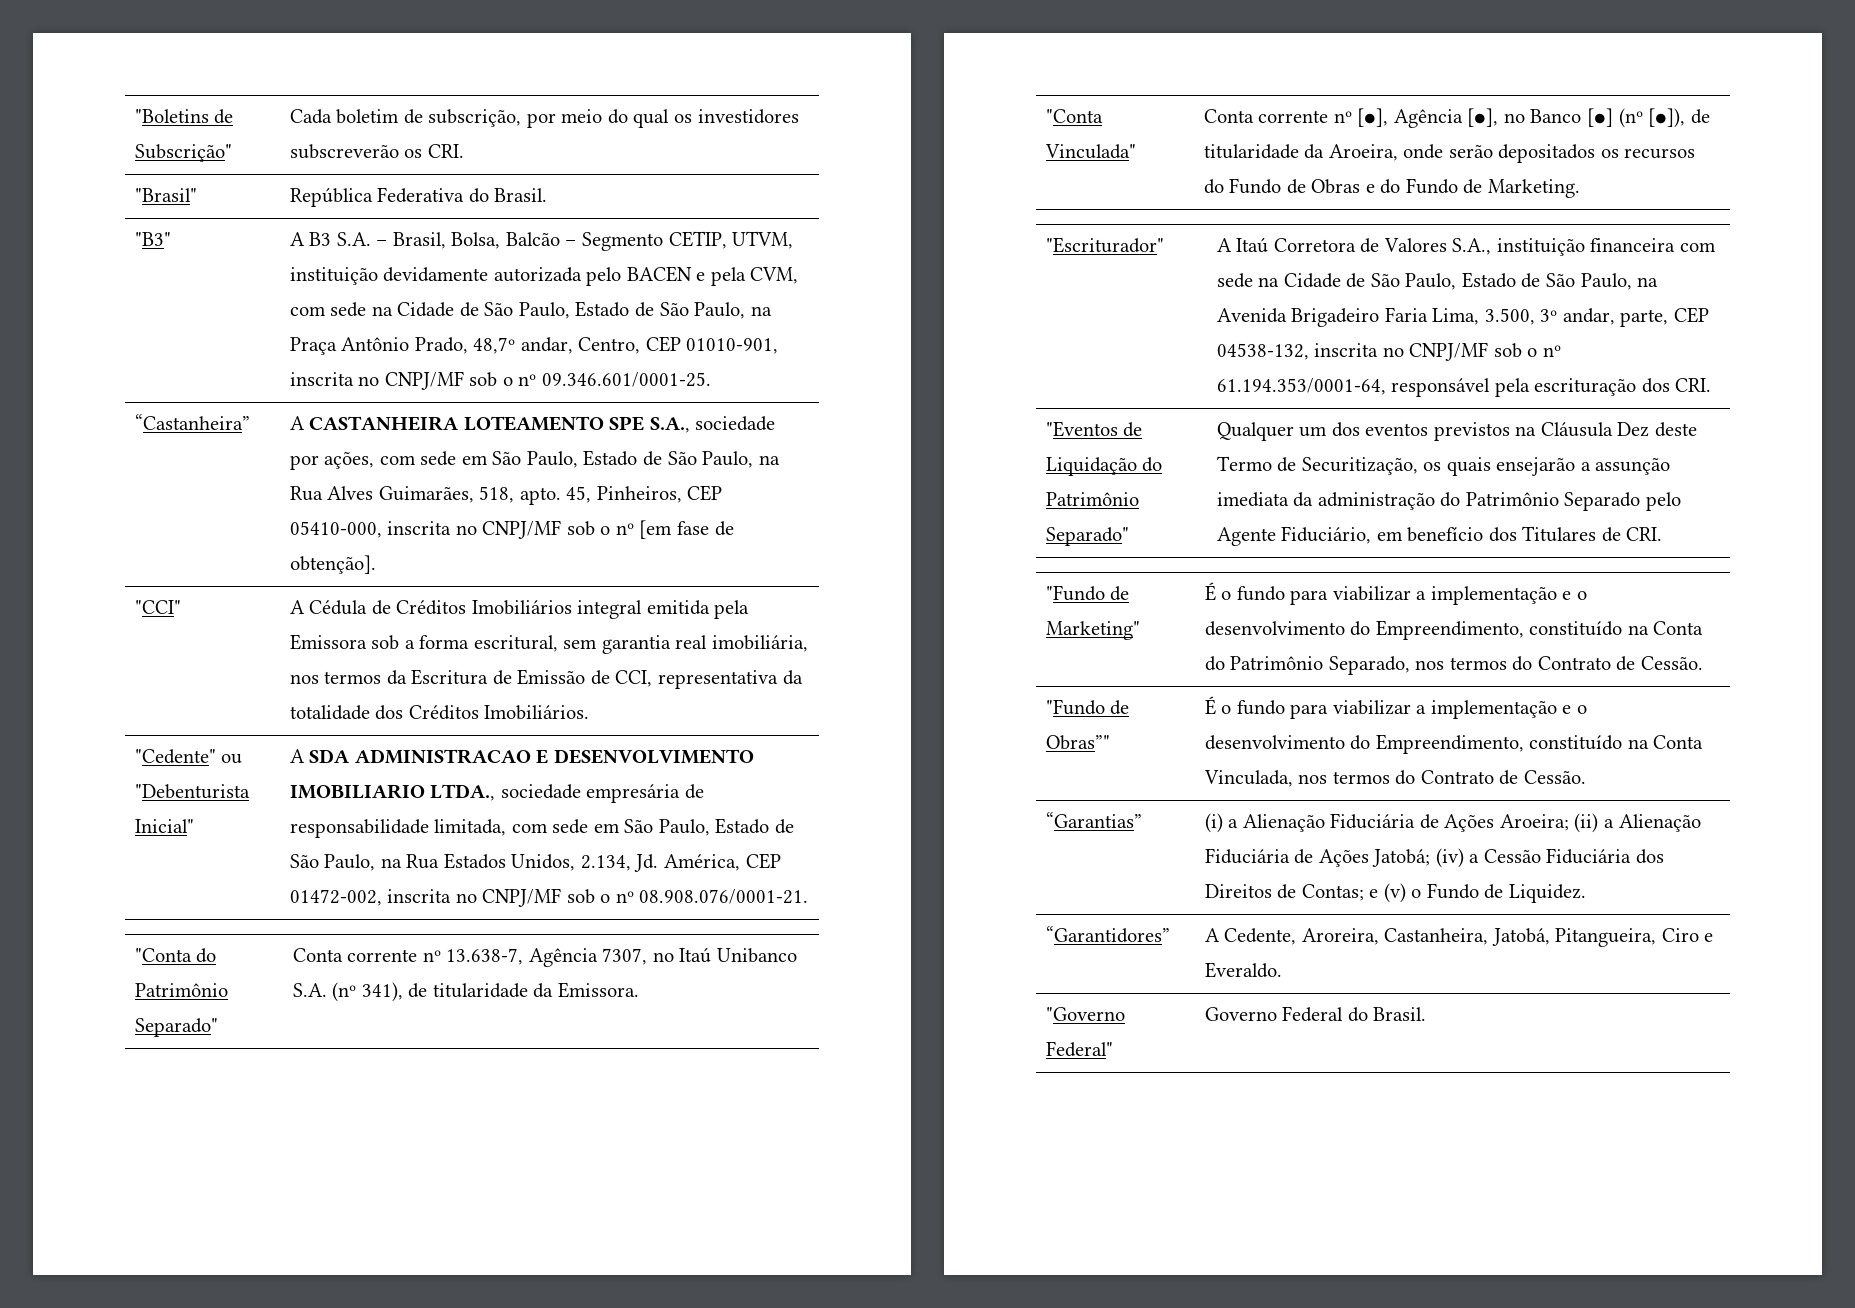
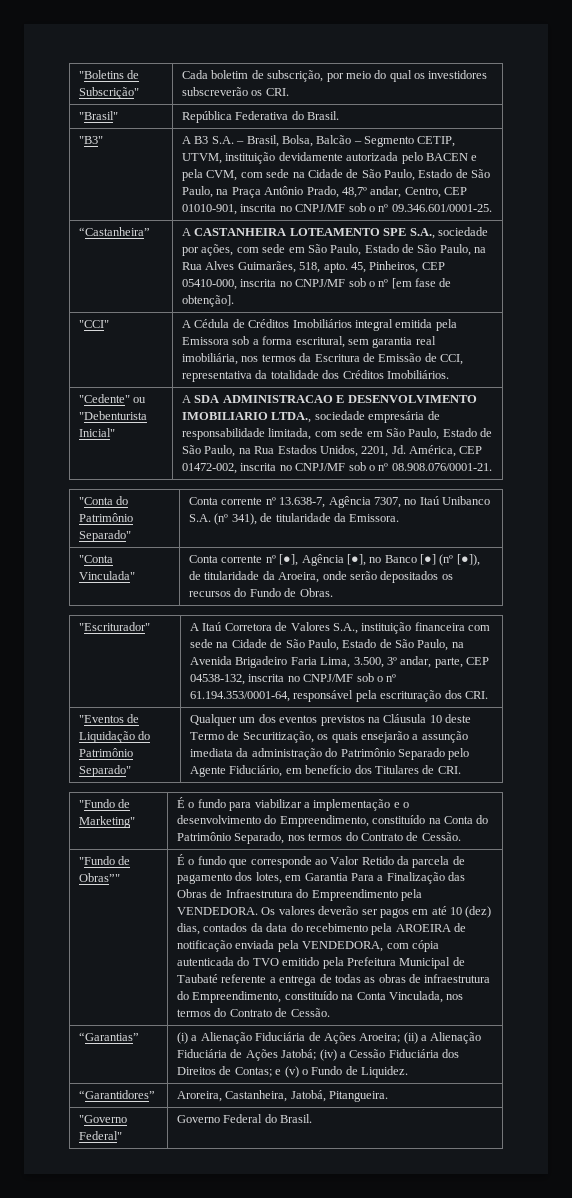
- A SDA ADMINISTRACAO E DESENVOLVIMENTO IMOBILIARIO LTDA., sociedade empresária de responsabilidade limitada, com sede em São Paulo, Estado de São Paulo, na Rua Estados Unidos, 2.134, Jd. América, CEP 01472-002, inscrita no CNPJ/MF sob o nº 08.908.076/0001-21.
+ A SDA ADMINISTRACAO E DESENVOLVIMENTO IMOBILIARIO LTDA., sociedade empresária de responsabilidade limitada, com sede em São Paulo, Estado de São Paulo, na Rua Estados Unidos, 2201, Jd. América, CEP 01472-002, inscrita no CNPJ/MF sob o nº 08.908.076/0001-21.
- "Conta Vinculada" | Conta corrente nº [●], Agência [●], no Banco [●] (nº [●]), de titularidade da Aroeira, onde serão depositados os recursos do Fundo de Obras e do Fundo de Marketing.
+ "Conta Vinculada" | Conta corrente nº [●], Agência [●], no Banco [●] (nº [●]), de titularidade da Aroeira, onde serão depositados os recursos do Fundo de Obras.
- "Eventos de Liquidação do Patrimônio Separado" | Qualquer um dos eventos previstos na Cláusula Dez deste Termo de Securitização, os quais ensejarão a assunção imediata da administração do Patrimônio Separado pelo Agente Fiduciário, em benefício dos Titulares de CRI.
+ "Eventos de Liquidação do Patrimônio Separado" | Qualquer um dos eventos previstos na Cláusula 10 deste Termo de Securitização, os quais ensejarão a assunção imediata da administração do Patrimônio Separado pelo Agente Fiduciário, em benefício dos Titulares de CRI.
- É o fundo para viabilizar a implementação e o desenvolvimento do Empreendimento, constituído na Conta Vinculada, nos termos do Contrato de Cessão.
+ É o fundo que corresponde ao Valor Retido da parcela de pagamento dos lotes, em Garantia Para a Finalização das Obras de Infraestrutura do Empreendimento pela VENDEDORA. Os valores deverão ser pagos em até 10 (dez) dias, contados da data do recebimento pela AROEIRA de notificação enviada pela VENDEDORA, com cópia autenticada do TVO emitido pela Prefeitura Municipal de Taubaté referente a entrega de todas as obras de infraestrutura do Empreendimento, constituído na Conta Vinculada, nos termos do Contrato de Cessão.
- “Garantidores” | A Cedente, Aroreira, Castanheira, Jatobá, Pitangueira, Ciro e Everaldo.
+ “Garantidores” | Aroreira, Castanheira, Jatobá, Pitangueira.

